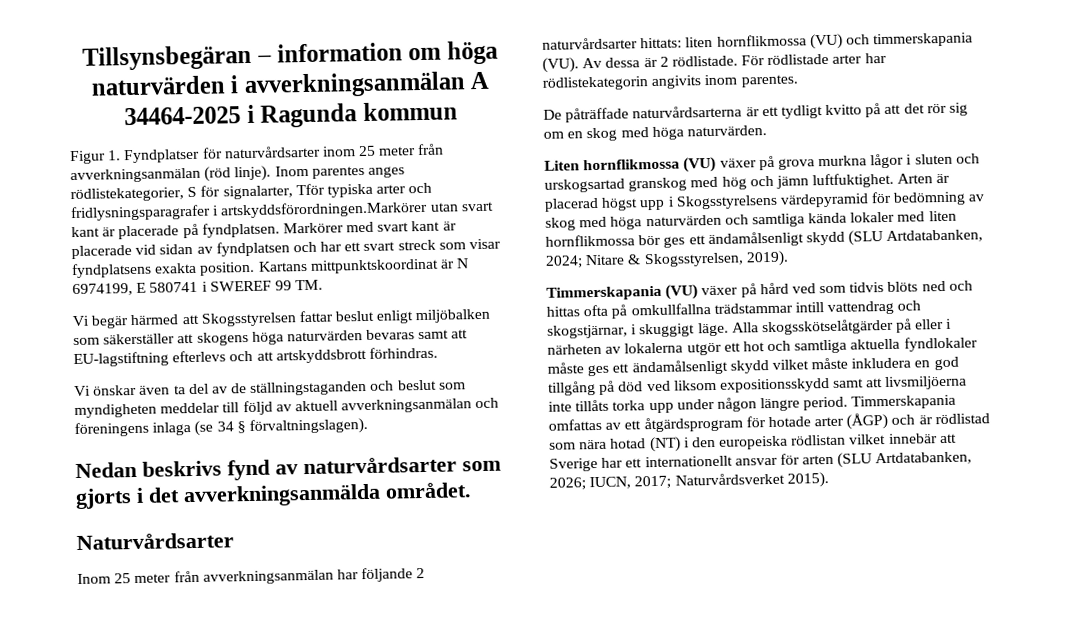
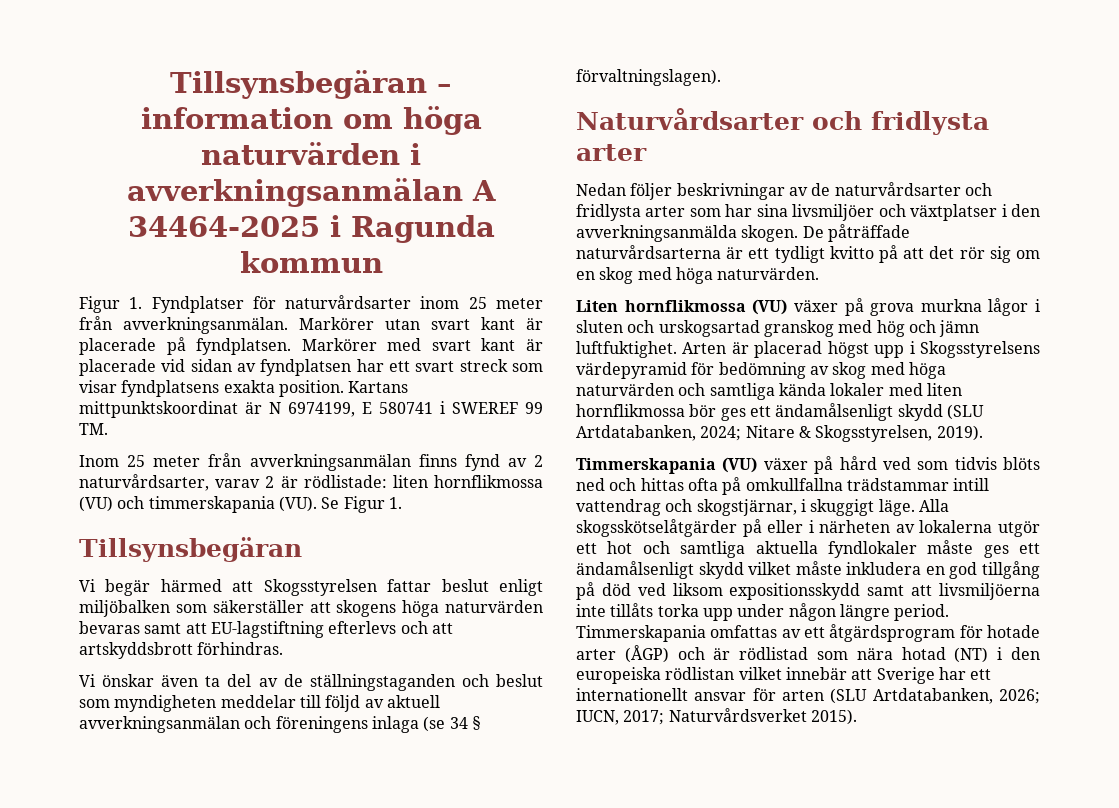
- Figur 1. Fyndplatser för naturvårdsarter inom 25 meter från avverkningsanmälan (röd linje). Inom parentes anges rödlistekategorier, S för signalarter, Tför typiska arter och fridlysningsparagrafer i artskyddsförordningen.Markörer utan svart kant är placerade på fyndplatsen.
+ Figur 1. Fyndplatser för naturvårdsarter inom 25 meter från avverkningsanmälan. Markörer utan svart kant är placerade på fyndplatsen.
- Markörer med svart kant är placerade vid sidan av fyndplatsen och har ett svart streck som visar fyndplatsens exakta position.
+ Markörer med svart kant är placerade vid sidan av fyndplatsen har ett svart streck som visar fyndplatsens exakta position.
+ Inom 25 meter från avverkningsanmälan finns fynd av 2 naturvårdsarter, varav 2 är rödlistade: liten hornflikmossa (VU) och timmerskapania (VU). Se Figur 1.
+ Tillsynsbegäran
- Nedan beskrivs fynd av naturvårdsarter som gjorts i det avverkningsanmälda området.
- Naturvårdsarter
- Inom 25 meter från avverkningsanmälan har följande 2 naturvårdsarter hittats: liten hornflikmossa (VU) och timmerskapania (VU). Av dessa är 2 rödlistade. För rödlistade arter har rödlistekategorin angivits inom parentes.
- De påträffade naturvårdsarterna är ett tydligt kvitto på att det rör sig om en skog med höga naturvärden.
+ Naturvårdsarter och fridlysta arter
+ Nedan följer beskrivningar av de naturvårdsarter och fridlysta arter som har sina livsmiljöer och växtplatser i den avverkningsanmälda skogen. De påträffade naturvårdsarterna är ett tydligt kvitto på att det rör sig om en skog med höga naturvärden.

